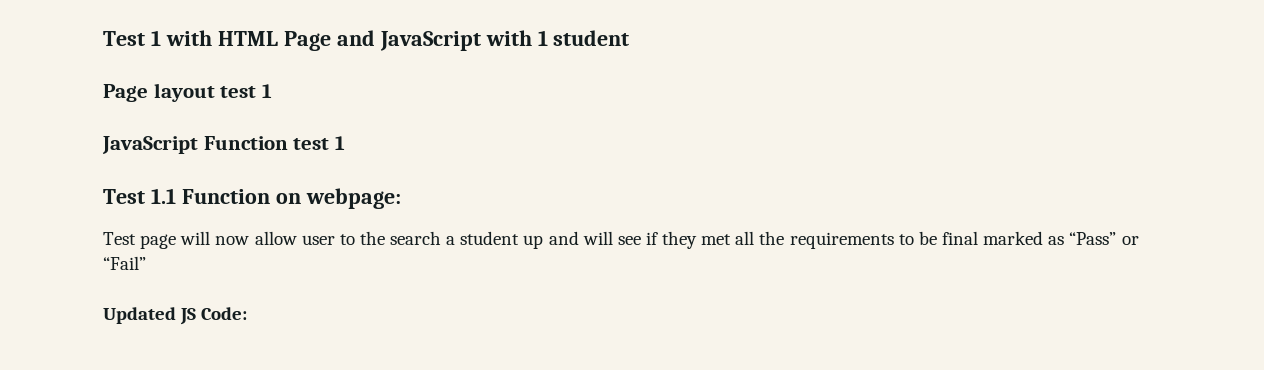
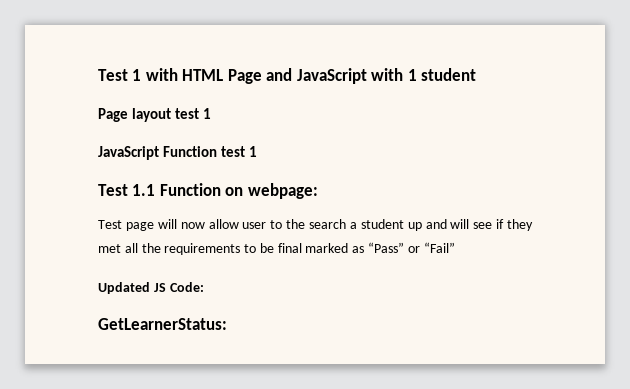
+ GetLearnerStatus:

